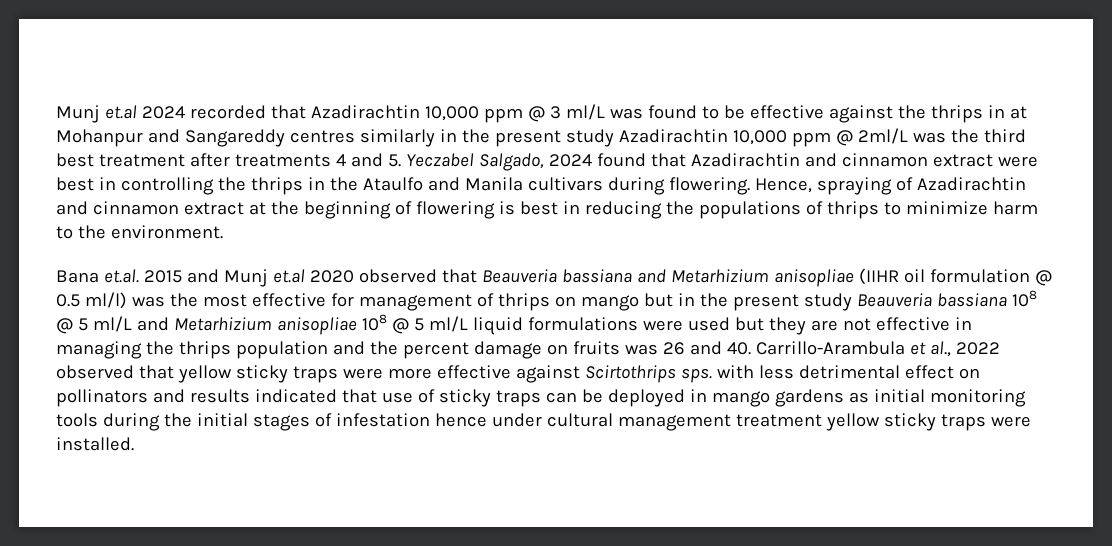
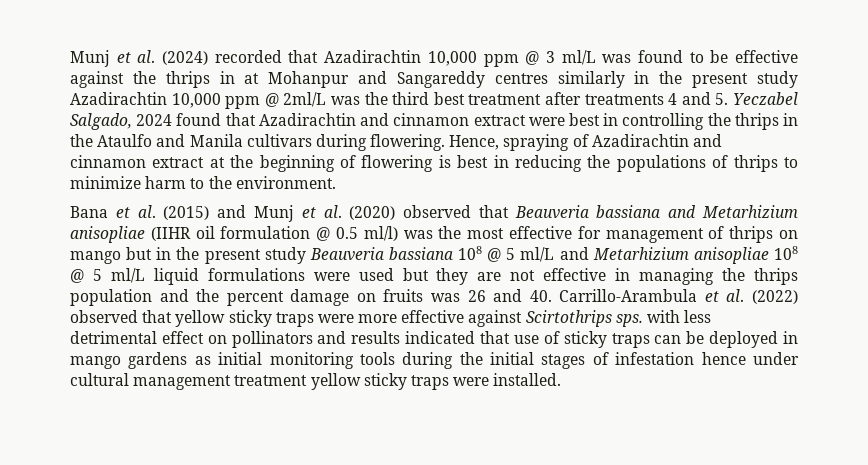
- Munj et.al 2024 recorded that Azadirachtin 10,000 ppm @ 3 ml/L was found to be effective against the thrips in at Mohanpur and Sangareddy centres similarly in the present study Azadirachtin 10,000 ppm @ 2ml/L was the third best treatment after treatments 4 and 5. Yeczabel Salgado, 2024 found that Azadirachtin and cinnamon extract were best in controlling the thrips in the Ataulfo and Manila cultivars during flowering.
+ Munj et al. (2024) recorded that Azadirachtin 10,000 ppm @ 3 ml/L was found to be effective against the thrips in at Mohanpur and Sangareddy centres similarly in the present study Azadirachtin 10,000 ppm @ 2ml/L was the third best treatment after treatments 4 and 5. Yeczabel Salgado, 2024 found that Azadirachtin and cinnamon extract were best in controlling the thrips in the Ataulfo and Manila cultivars during flowering.
- Bana et.al. 2015 and Munj et.al 2020 observed that Beauveria bassiana and Metarhizium anisopliae (IIHR oil formulation @ 0.5 ml/l) was the most effective for management of thrips on mango but in the present study Beauveria bassiana 108 @ 5 ml/L and Metarhizium anisopliae 108 @ 5 ml/L liquid formulations were used but they are not effective in managing the thrips population and the percent damage on fruits was 26 and 40. Carrillo-Arambula et al., 2022 observed that yellow sticky traps were more effective against Scirtothrips sps. with less detrimental effect on pollinators and results indicated that use of sticky traps can be deployed in mango gardens as initial monitoring tools during the initial stages of infestation hence under cultural management treatment yellow sticky traps were installed.
+ Bana et al. (2015) and Munj et al. (2020) observed that Beauveria bassiana and Metarhizium anisopliae (IIHR oil formulation @ 0.5 ml/l) was the most effective for management of thrips on mango but in the present study Beauveria bassiana 108 @ 5 ml/L and Metarhizium anisopliae 108 @ 5 ml/L liquid formulations were used but they are not effective in managing the thrips population and the percent damage on fruits was 26 and 40. Carrillo-Arambula et al. (2022) observed that yellow sticky traps were more effective against Scirtothrips sps. with less detrimental effect on pollinators and results indicated that use of sticky traps can be deployed in mango gardens as initial monitoring tools during the initial stages of infestation hence under cultural management treatment yellow sticky traps were installed.

